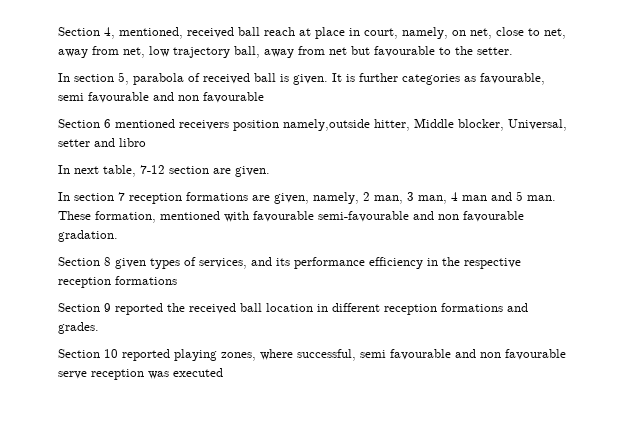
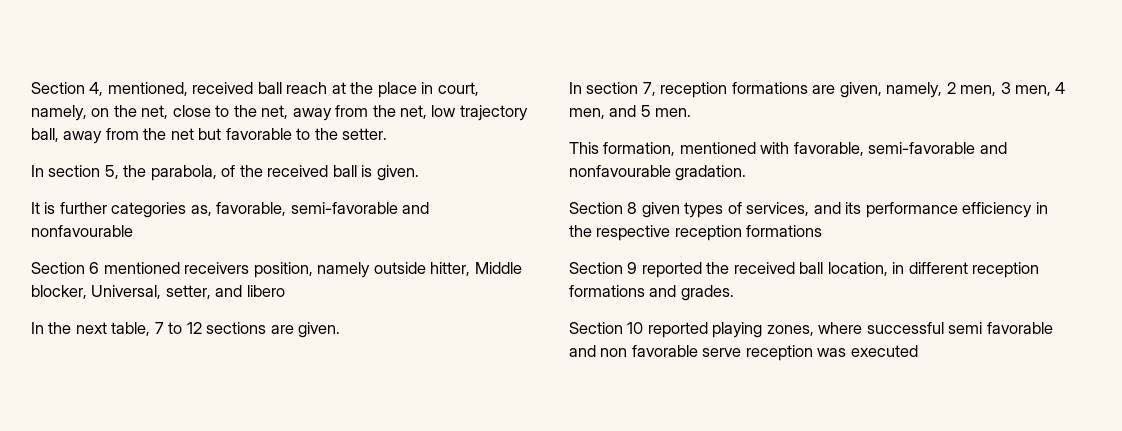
- Section 4, mentioned, received ball reach at place in court, namely, on net, close to net, away from net, low trajectory ball, away from net but favourable to the setter.
+ Section 4, mentioned, received ball reach at the place in court, namely, on the net, close to the net, away from the net, low trajectory ball, away from the net but favorable to the setter.
- In section 5, parabola of received ball is given. It is further categories as favourable, semi favourable and non favourable
+ In section 5, the parabola, of the received ball is given.
+ It is further categories as, favorable, semi-favorable and nonfavourable
- Section 6 mentioned receivers position namely,outside hitter, Middle blocker, Universal, setter and libro
- In next table, 7-12 section are given.
+ Section 6 mentioned receivers position, namely outside hitter, Middle blocker, Universal, setter, and libero
+ In the next table, 7 to 12 sections are given.
- In section 7 reception formations are given, namely, 2 man, 3 man, 4 man and 5 man. These formation, mentioned with favourable semi-favourable and non favourable gradation.
+ In section 7, reception formations are given, namely, 2 men, 3 men, 4 men, and 5 men.
+ This formation, mentioned with favorable, semi-favorable and nonfavourable gradation.
- Section 9 reported the received ball location in different reception formations and grades.
+ Section 9 reported the received ball location, in different reception formations and grades.
- Section 10 reported playing zones, where successful, semi favourable and non favourable serve reception was executed
+ Section 10 reported playing zones, where successful semi favorable and non favorable serve reception was executed

